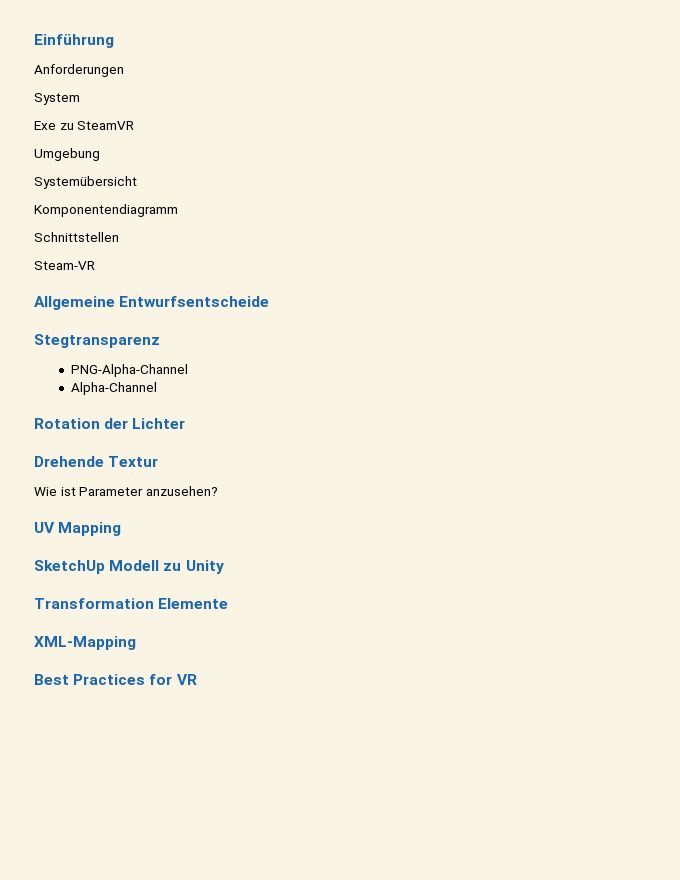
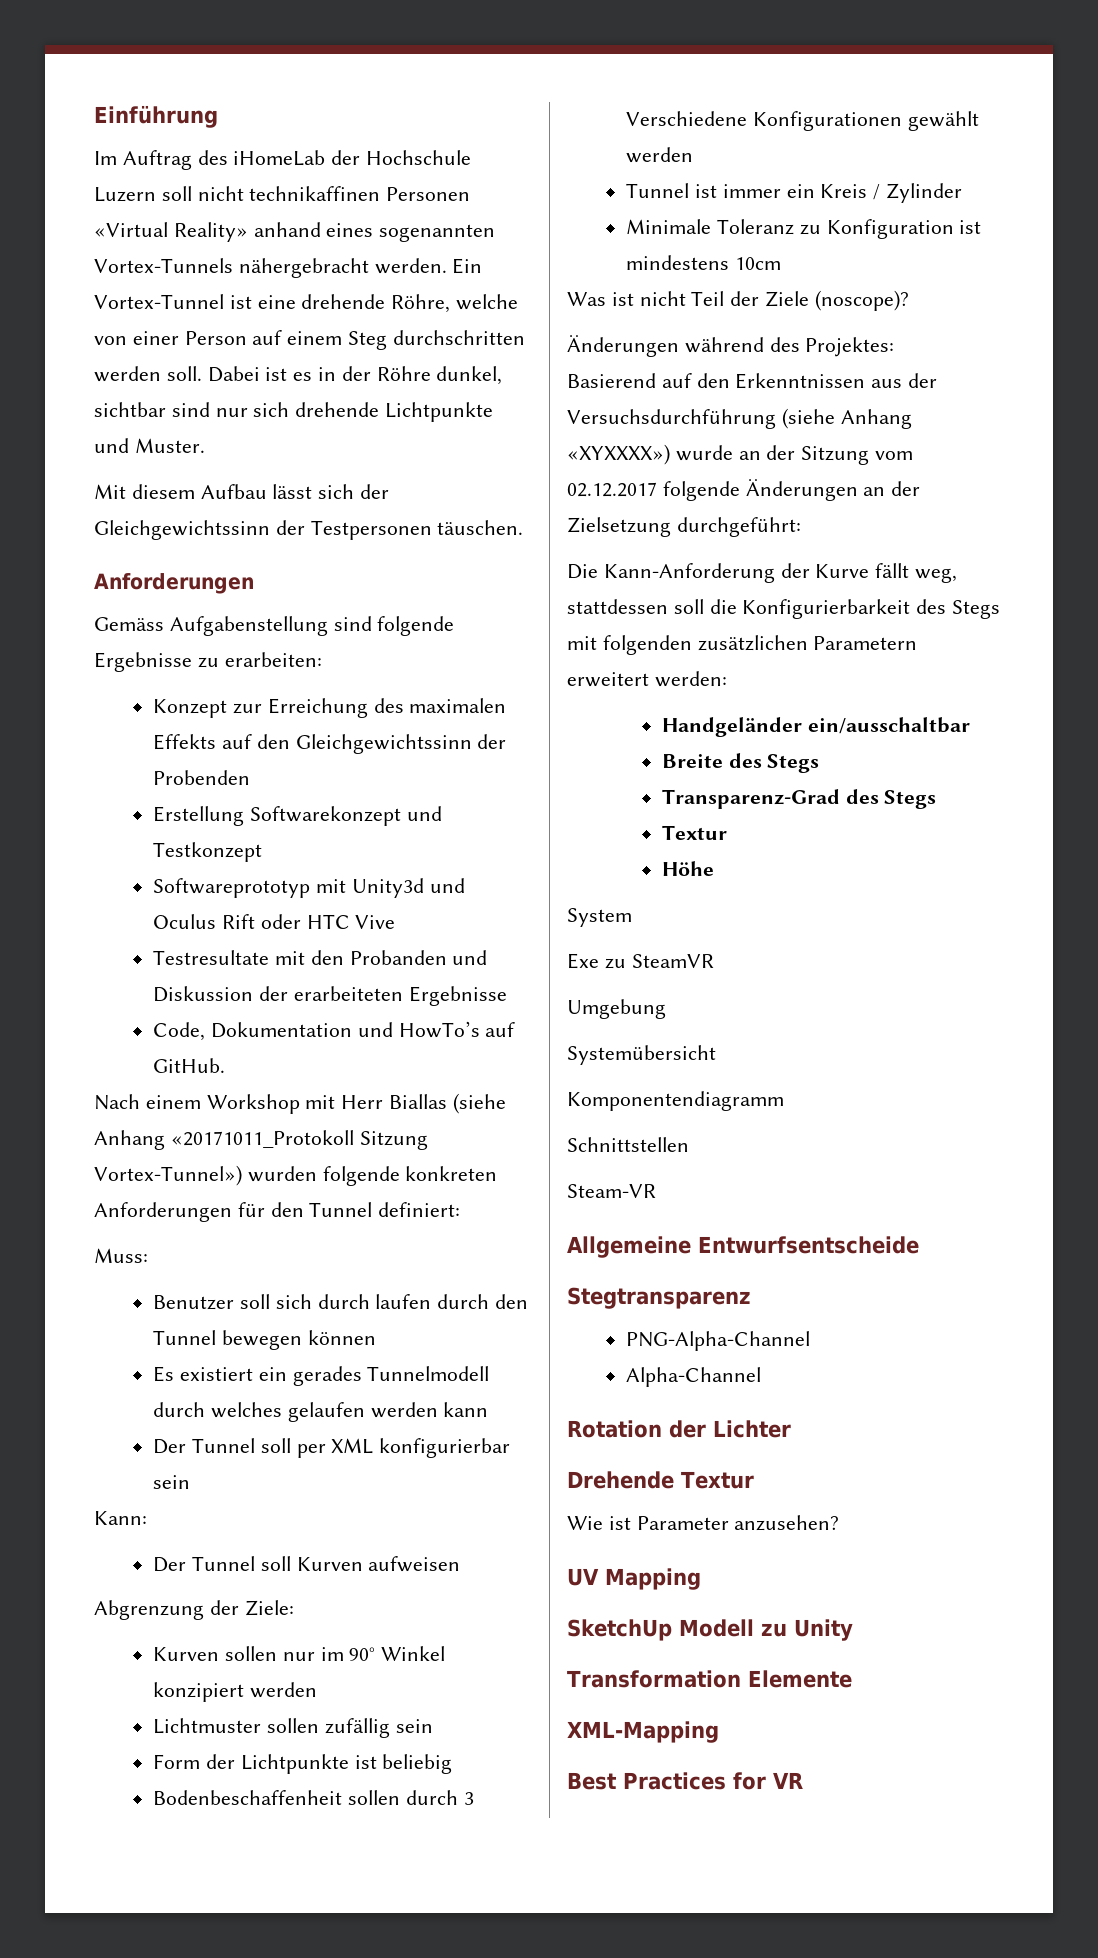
+ Im Auftrag des iHomeLab der Hochschule Luzern soll nicht technikaffinen Personen «Virtual Reality» anhand eines sogenannten Vortex-Tunnels nähergebracht werden. Ein Vortex-Tunnel ist eine drehende Röhre, welche von einer Person auf einem Steg durchschritten werden soll. Dabei ist es in der Röhre dunkel, sichtbar sind nur sich drehende Lichtpunkte und Muster.
+ Mit diesem Aufbau lässt sich der Gleichgewichtssinn der Testpersonen täuschen.
  Anforderungen
+ Gemäss Aufgabenstellung sind folgende Ergebnisse zu erarbeiten:
+ Konzept zur Erreichung des maximalen Effekts auf den Gleichgewichtssinn der Probenden
+ Erstellung Softwarekonzept und Testkonzept
+ Softwareprototyp mit Unity3d und Oculus Rift oder HTC Vive
+ Testresultate mit den Probanden und Diskussion der erarbeiteten Ergebnisse
+ Code, Dokumentation und HowTo’s auf GitHub.
+ Nach einem Workshop mit Herr Biallas (siehe Anhang «20171011_Protokoll Sitzung Vortex-Tunnel») wurden folgende konkreten Anforderungen für den Tunnel definiert:
+ Muss:
+ Benutzer soll sich durch laufen durch den Tunnel bewegen können
+ Es existiert ein gerades Tunnelmodell durch welches gelaufen werden kann
+ Der Tunnel soll per XML konfigurierbar sein
+ Kann:
+ Der Tunnel soll Kurven aufweisen
+ Abgrenzung der Ziele:
+ Kurven sollen nur im 90° Winkel konzipiert werden
+ Lichtmuster sollen zufällig sein
+ Form der Lichtpunkte ist beliebig
+ Bodenbeschaffenheit sollen durch 3 Verschiedene Konfigurationen gewählt werden
+ Tunnel ist immer ein Kreis / Zylinder
+ Minimale Toleranz zu Konfiguration ist mindestens 10cm
+ Was ist nicht Teil der Ziele (noscope)?
+ Änderungen während des Projektes:
+ Basierend auf den Erkenntnissen aus der Versuchsdurchführung (siehe Anhang «XYXXXX») wurde an der Sitzung vom 02.12.2017 folgende Änderungen an der Zielsetzung durchgeführt:
+ Die Kann-Anforderung der Kurve fällt weg, stattdessen soll die Konfigurierbarkeit des Stegs mit folgenden zusätzlichen Parametern erweitert werden:
+ Handgeländer ein/ausschaltbar
+ Breite des Stegs
+ Transparenz-Grad des Stegs
+ Textur
+ Höhe

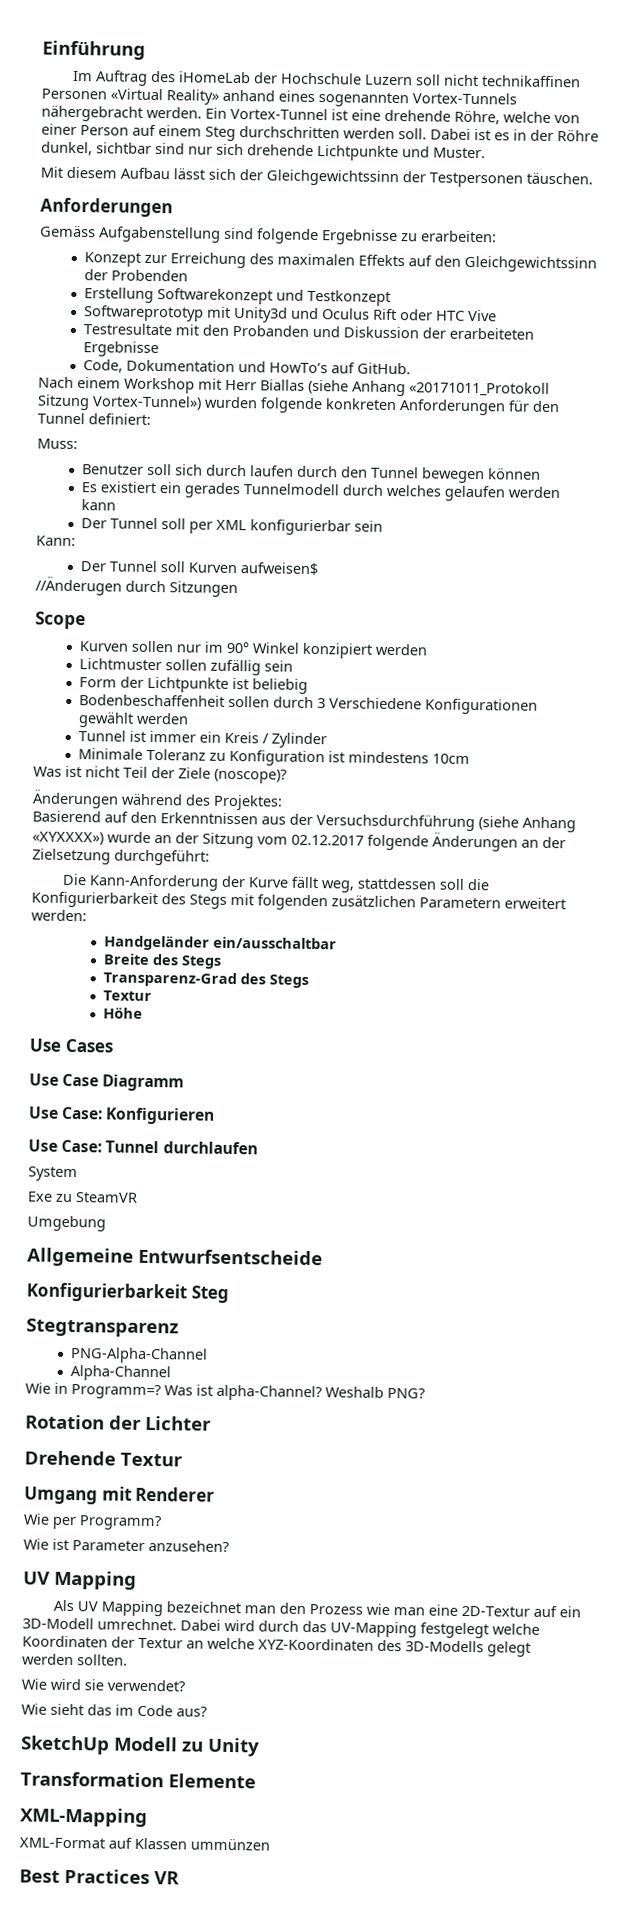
- Der Tunnel soll Kurven aufweisen
- Abgrenzung der Ziele:
+ Der Tunnel soll Kurven aufweisen$
+ //Änderugen durch Sitzungen
+ Scope
+ Use Cases
+ Use Case Diagramm
+ Use Case: Konfigurieren
+ Use Case: Tunnel durchlaufen
- Systemübersicht
- Komponentendiagramm
- Schnittstellen
- Steam-VR
+ Konfigurierbarkeit Steg
+ Wie in Programm=? Was ist alpha-Channel? Weshalb PNG?
+ Umgang mit Renderer
+ Wie per Programm?
+ Als UV Mapping bezeichnet man den Prozess wie man eine 2D-Textur auf ein 3D-Modell umrechnet. Dabei wird durch das UV-Mapping festgelegt welche Koordinaten der Textur an welche XYZ-Koordinaten des 3D-Modells gelegt werden sollten.
+ Wie wird sie verwendet?
+ Wie sieht das im Code aus?
+ XML-Format auf Klassen ummünzen
- Best Practices for VR
+ Best Practices VR

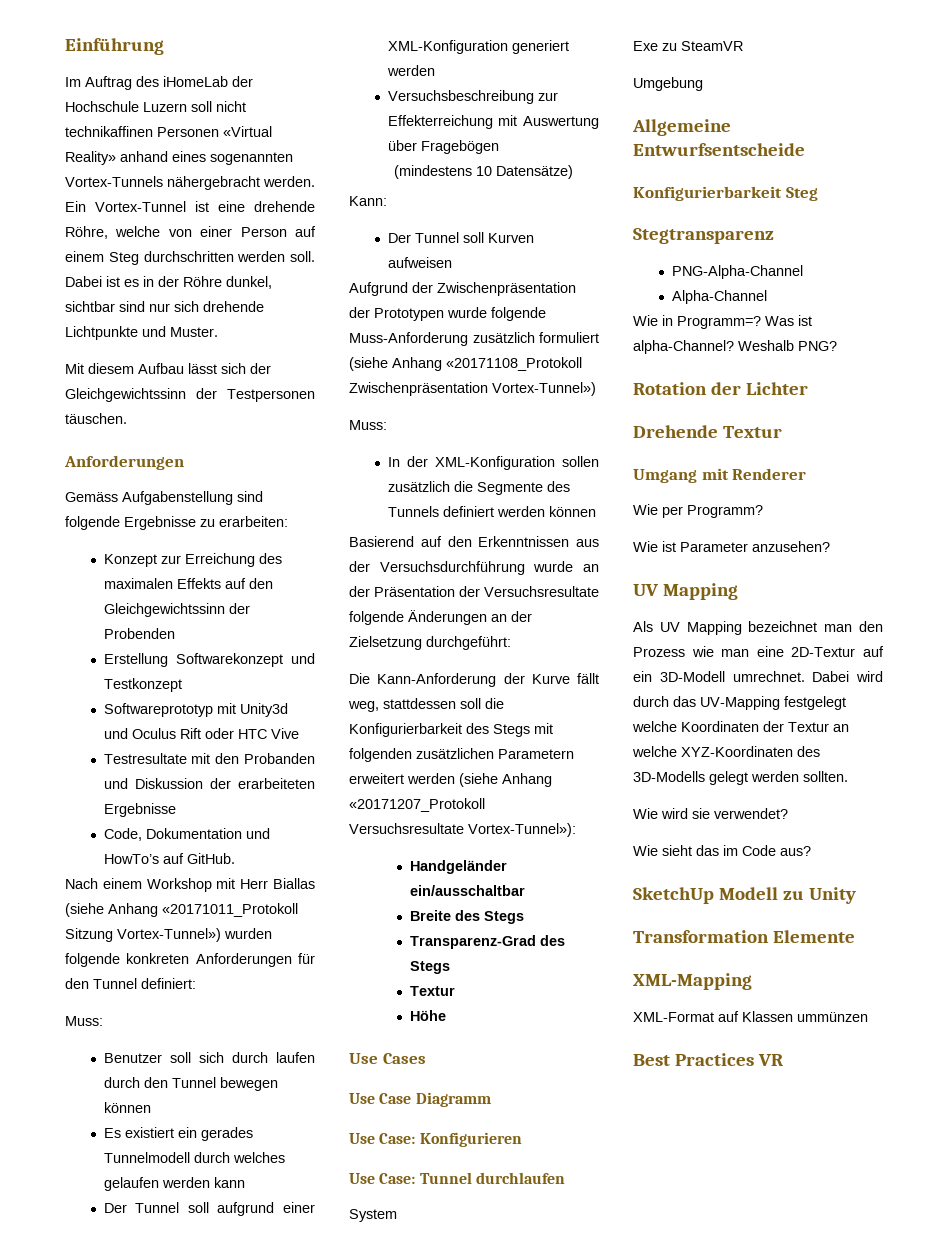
- Der Tunnel soll per XML konfigurierbar sein
+ Der Tunnel soll aufgrund einer XML-Konfiguration generiert werden
+ Versuchsbeschreibung zur Effekterreichung mit Auswertung über Fragebögen
+ (mindestens 10 Datensätze)
- Der Tunnel soll Kurven aufweisen$
- //Änderugen durch Sitzungen
- Scope
- Kurven sollen nur im 90° Winkel konzipiert werden
- Lichtmuster sollen zufällig sein
- Form der Lichtpunkte ist beliebig
- Bodenbeschaffenheit sollen durch 3 Verschiedene Konfigurationen gewählt werden
- Tunnel ist immer ein Kreis / Zylinder
- Minimale Toleranz zu Konfiguration ist mindestens 10cm
- Was ist nicht Teil der Ziele (noscope)?
- Änderungen während des Projektes:
+ Der Tunnel soll Kurven aufweisen
+ Aufgrund der Zwischenpräsentation der Prototypen wurde folgende Muss-Anforderung zusätzlich formuliert (siehe Anhang «20171108_Protokoll Zwischenpräsentation Vortex-Tunnel»)
+ Muss:
+ In der XML-Konfiguration sollen zusätzlich die Segmente des Tunnels definiert werden können
- Basierend auf den Erkenntnissen aus der Versuchsdurchführung (siehe Anhang «XYXXXX») wurde an der Sitzung vom 02.12.2017 folgende Änderungen an der Zielsetzung durchgeführt:
+ Basierend auf den Erkenntnissen aus der Versuchsdurchführung wurde an der Präsentation der Versuchsresultate folgende Änderungen an der Zielsetzung durchgeführt:
- Die Kann-Anforderung der Kurve fällt weg, stattdessen soll die Konfigurierbarkeit des Stegs mit folgenden zusätzlichen Parametern erweitert werden:
+ Die Kann-Anforderung der Kurve fällt weg, stattdessen soll die Konfigurierbarkeit des Stegs mit folgenden zusätzlichen Parametern erweitert werden (siehe Anhang «20171207_Protokoll Versuchsresultate Vortex-Tunnel»):

